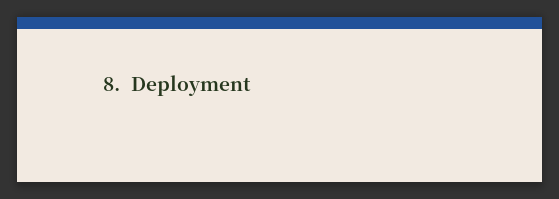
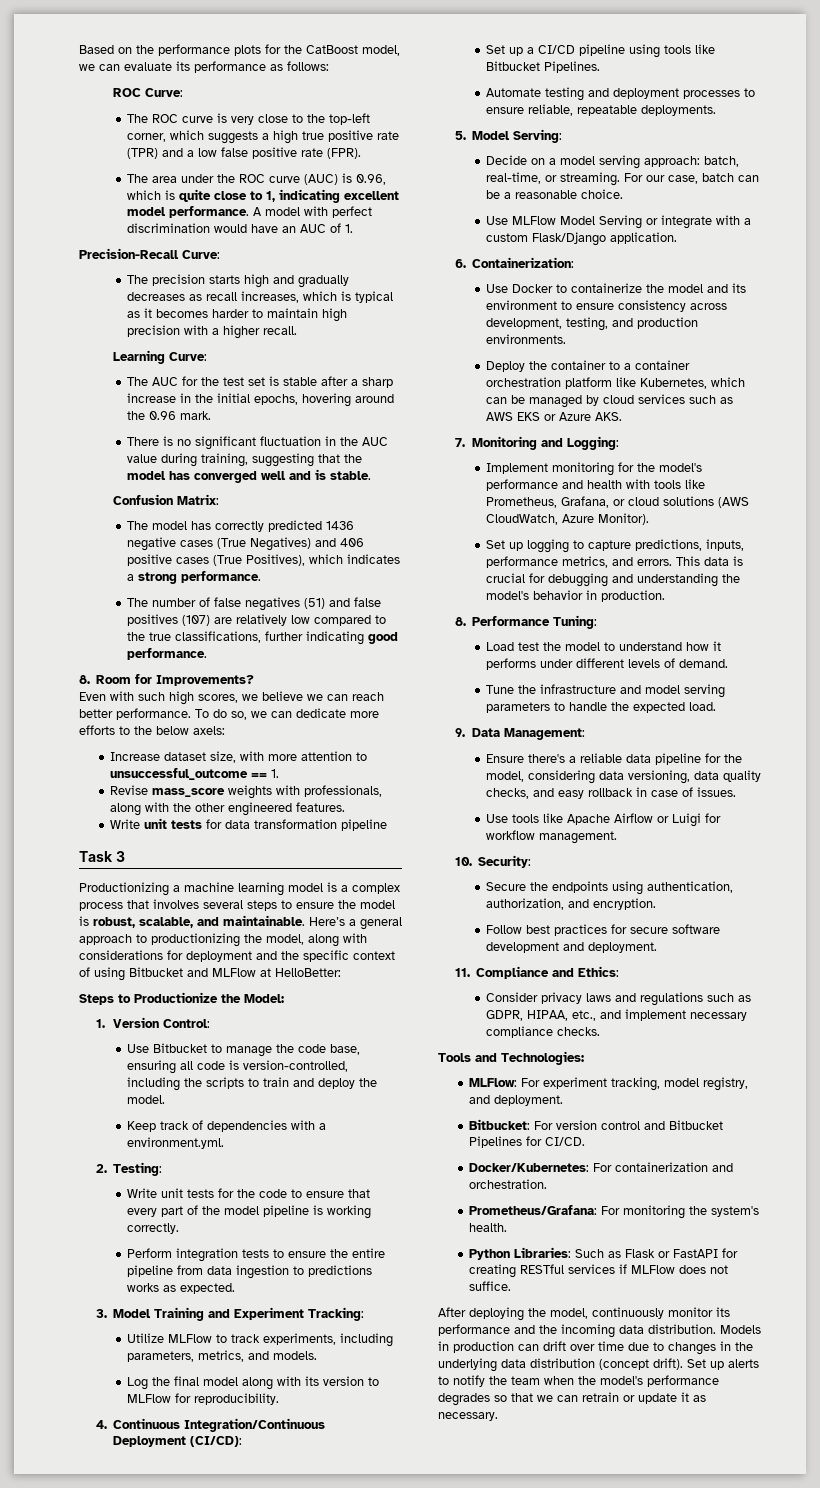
- 8. Deployment
+ Based on the performance plots for the CatBoost model, we can evaluate its performance as follows:
+ ROC Curve:
+ The ROC curve is very close to the top-left corner, which suggests a high true positive rate (TPR) and a low false positive rate (FPR).
+ The area under the ROC curve (AUC) is 0.96, which is quite close to 1, indicating excellent model performance. A model with perfect discrimination would have an AUC of 1.
+ Precision-Recall Curve:
+ The precision starts high and gradually decreases as recall increases, which is typical as it becomes harder to maintain high precision with a higher recall.
+ Learning Curve:
+ The AUC for the test set is stable after a sharp increase in the initial epochs, hovering around the 0.96 mark.
+ There is no significant fluctuation in the AUC value during training, suggesting that the model has converged well and is stable.
+ Confusion Matrix:
+ The model has correctly predicted 1436 negative cases (True Negatives) and 406 positive cases (True Positives), which indicates a strong performance.
+ The number of false negatives (51) and false positives (107) are relatively low compared to the true classifications, further indicating good performance.
+ 8. Room for Improvements?
+ Even with such high scores, we believe we can reach better performance. To do so, we can dedicate more efforts to the below axels:
+ Increase dataset size, with more attention to unsuccessful_outcome == 1.
+ Revise mass_score weights with professionals, along with the other engineered features.
+ Write unit tests for data transformation pipeline
+ Task 3
+ Productionizing a machine learning model is a complex process that involves several steps to ensure the model is robust, scalable, and maintainable. Here’s a general approach to productionizing the model, along with considerations for deployment and the specific context of using Bitbucket and MLFlow at HelloBetter:
+ Steps to Productionize the Model:
+ 1. Version Control:
+ Use Bitbucket to manage the code base, ensuring all code is version-controlled, including the scripts to train and deploy the model.
+ Keep track of dependencies with a environment.yml.
+ 2. Testing:
+ Write unit tests for the code to ensure that every part of the model pipeline is working correctly.
+ Perform integration tests to ensure the entire pipeline from data ingestion to predictions works as expected.
+ 3. Model Training and Experiment Tracking:
+ Utilize MLFlow to track experiments, including parameters, metrics, and models.
+ Log the final model along with its version to MLFlow for reproducibility.
+ 4. Continuous Integration/Continuous Deployment (CI/CD):
+ Set up a CI/CD pipeline using tools like Bitbucket Pipelines.
+ Automate testing and deployment processes to ensure reliable, repeatable deployments.
+ 5. Model Serving:
+ Decide on a model serving approach: batch, real-time, or streaming. For our case, batch can be a reasonable choice.
+ Use MLFlow Model Serving or integrate with a custom Flask/Django application.
+ 6. Containerization:
+ Use Docker to containerize the model and its environment to ensure consistency across development, testing, and production environments.
+ Deploy the container to a container orchestration platform like Kubernetes, which can be managed by cloud services such as AWS EKS or Azure AKS.
+ 7. Monitoring and Logging:
+ Implement monitoring for the model's performance and health with tools like Prometheus, Grafana, or cloud solutions (AWS CloudWatch, Azure Monitor).
+ Set up logging to capture predictions, inputs, performance metrics, and errors. This data is crucial for debugging and understanding the model's behavior in production.
+ 8. Performance Tuning:
+ Load test the model to understand how it performs under different levels of demand.
+ Tune the infrastructure and model serving parameters to handle the expected load.
+ 9. Data Management:
+ Ensure there's a reliable data pipeline for the model, considering data versioning, data quality checks, and easy rollback in case of issues.
+ Use tools like Apache Airflow or Luigi for workflow management.
+ 10. Security:
+ Secure the endpoints using authentication, authorization, and encryption.
+ Follow best practices for secure software development and deployment.
+ 11. Compliance and Ethics:
+ Consider privacy laws and regulations such as GDPR, HIPAA, etc., and implement necessary compliance checks.
+ Tools and Technologies:
+ MLFlow: For experiment tracking, model registry, and deployment.
+ Bitbucket: For version control and Bitbucket Pipelines for CI/CD.
+ Docker/Kubernetes: For containerization and orchestration.
+ Prometheus/Grafana: For monitoring the system's health.
+ Python Libraries: Such as Flask or FastAPI for creating RESTful services if MLFlow does not suffice.
+ After deploying the model, continuously monitor its performance and the incoming data distribution. Models in production can drift over time due to changes in the underlying data distribution (concept drift). Set up alerts to notify the team when the model's performance degrades so that we can retrain or update it as necessary.

